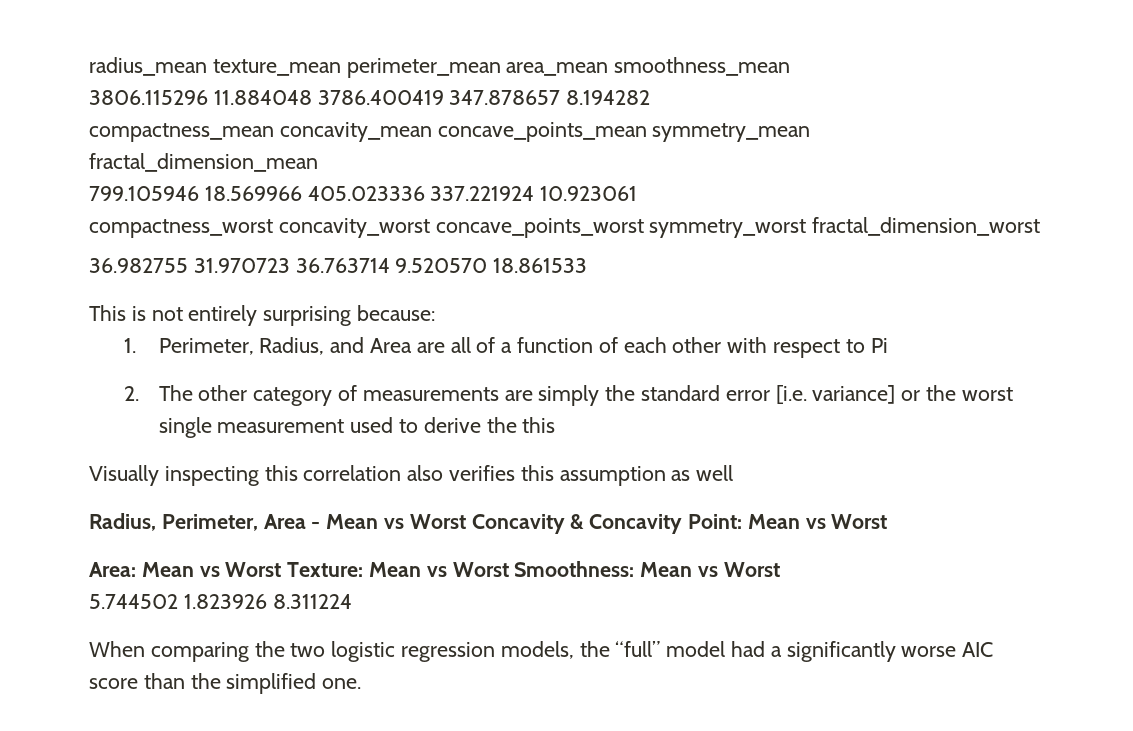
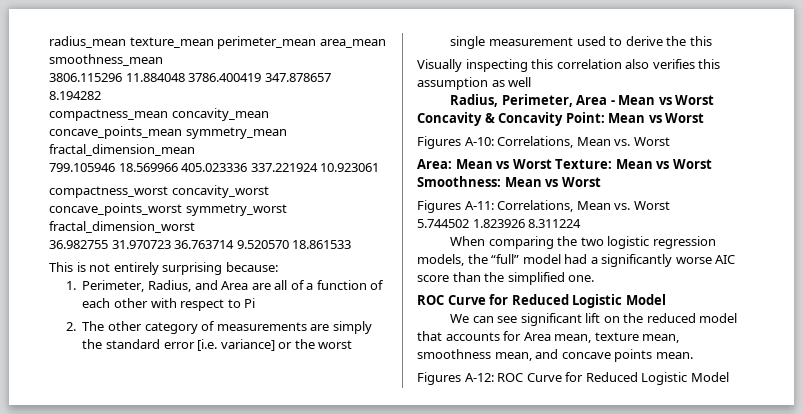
+ Figures A-10: Correlations, Mean vs. Worst
+ Figures A-11: Correlations, Mean vs. Worst
  When comparing the two logistic regression models, the “full” model had a significantly worse AIC score than the simplified one.
+ ROC Curve for Reduced Logistic Model
+ We can see significant lift on the reduced model that accounts for Area mean, texture mean, smoothness mean, and concave points mean.
+ Figures A-12: ROC Curve for Reduced Logistic Model

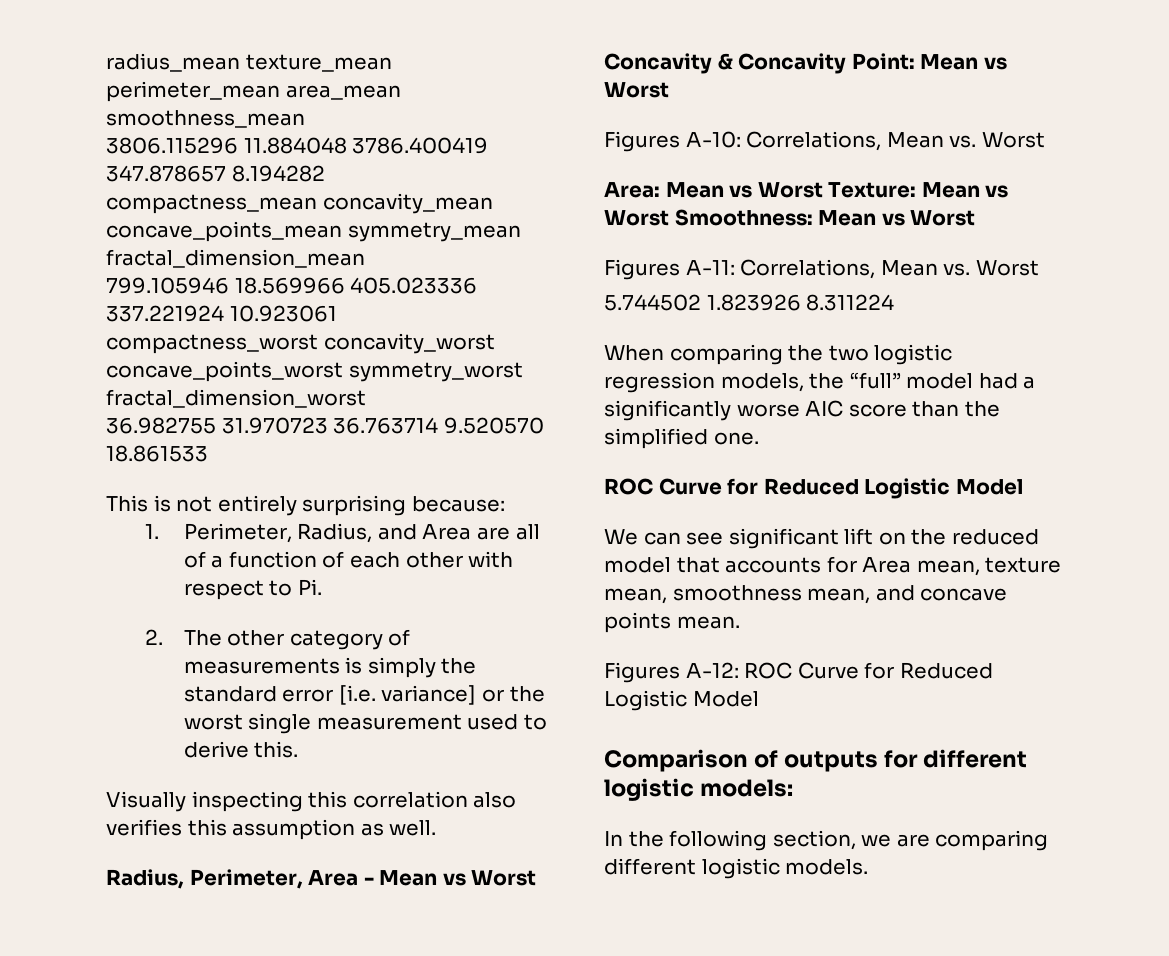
- 1. Perimeter, Radius, and Area are all of a function of each other with respect to Pi
+ 1. Perimeter, Radius, and Area are all of a function of each other with respect to Pi.
- 2. The other category of measurements are simply the standard error [i.e. variance] or the worst single measurement used to derive the this
+ 2. The other category of measurements is simply the standard error [i.e. variance] or the worst single measurement used to derive this.
- Visually inspecting this correlation also verifies this assumption as well
+ Visually inspecting this correlation also verifies this assumption as well.
+ Comparison of outputs for different logistic models:
+ In the following section, we are comparing different logistic models.

